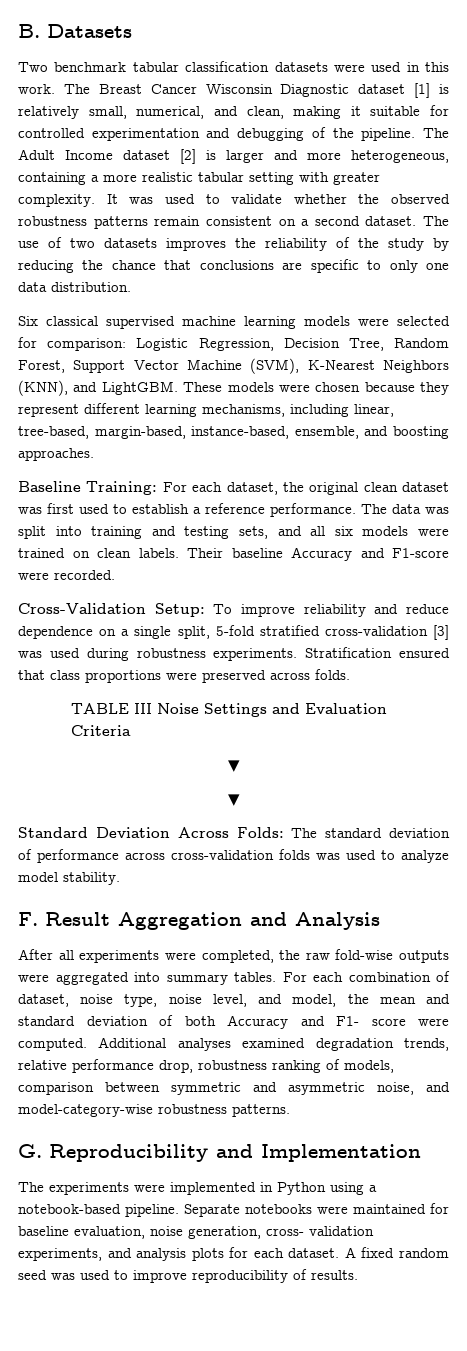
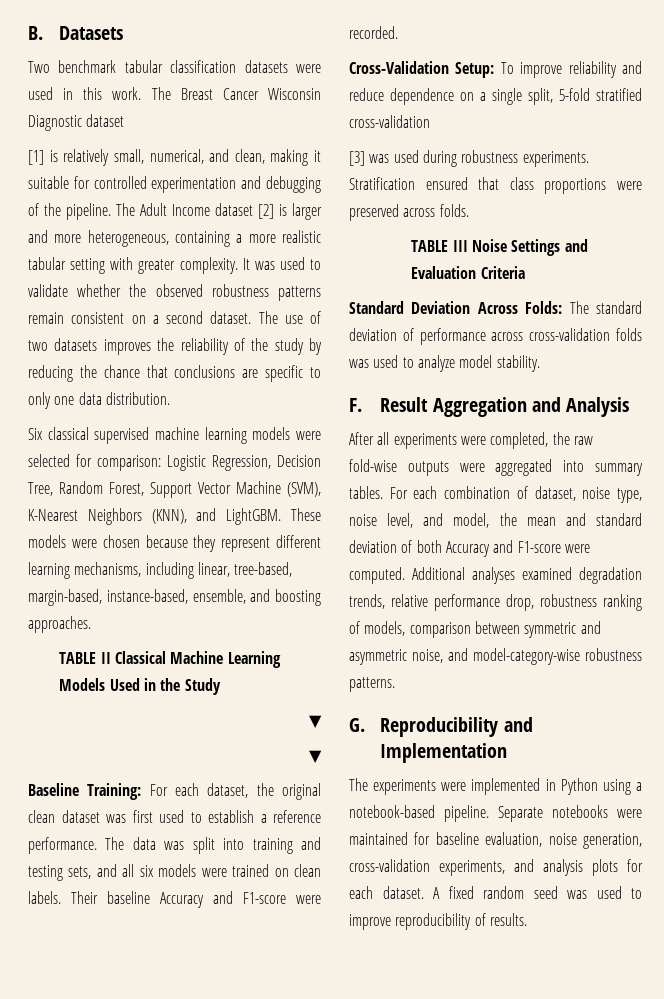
- The Breast Cancer Wisconsin Diagnostic dataset [1] is relatively small, numerical, and clean, making it suitable for controlled experimentation and debugging of the pipeline.
+ The Breast Cancer Wisconsin Diagnostic dataset
+ [1] is relatively small, numerical, and clean, making it suitable for controlled experimentation and debugging of the pipeline.
+ TABLE II Classical Machine Learning Models Used in the Study
+ ▼
+ ▼
- Cross-Validation Setup: To improve reliability and reduce dependence on a single split, 5-fold stratified cross-validation [3] was used during robustness experiments.
+ Cross-Validation Setup: To improve reliability and reduce dependence on a single split, 5-fold stratified cross-validation
+ [3] was used during robustness experiments.
  TABLE III Noise Settings and Evaluation Criteria
- ▼
- ▼
- For each combination of dataset, noise type, noise level, and model, the mean and standard deviation of both Accuracy and F1- score were computed.
+ For each combination of dataset, noise type, noise level, and model, the mean and standard deviation of both Accuracy and F1-score were computed.
- Separate notebooks were maintained for baseline evaluation, noise generation, cross- validation experiments, and analysis plots for each dataset.
+ Separate notebooks were maintained for baseline evaluation, noise generation, cross-validation experiments, and analysis plots for each dataset.

